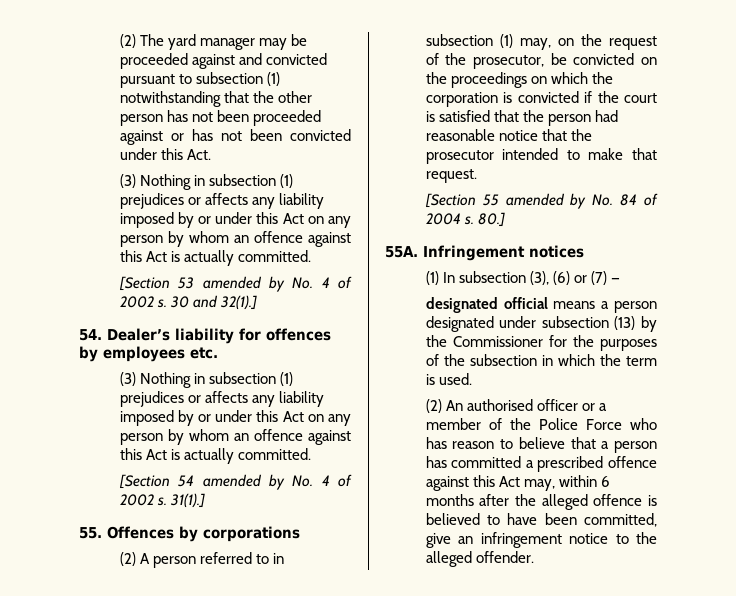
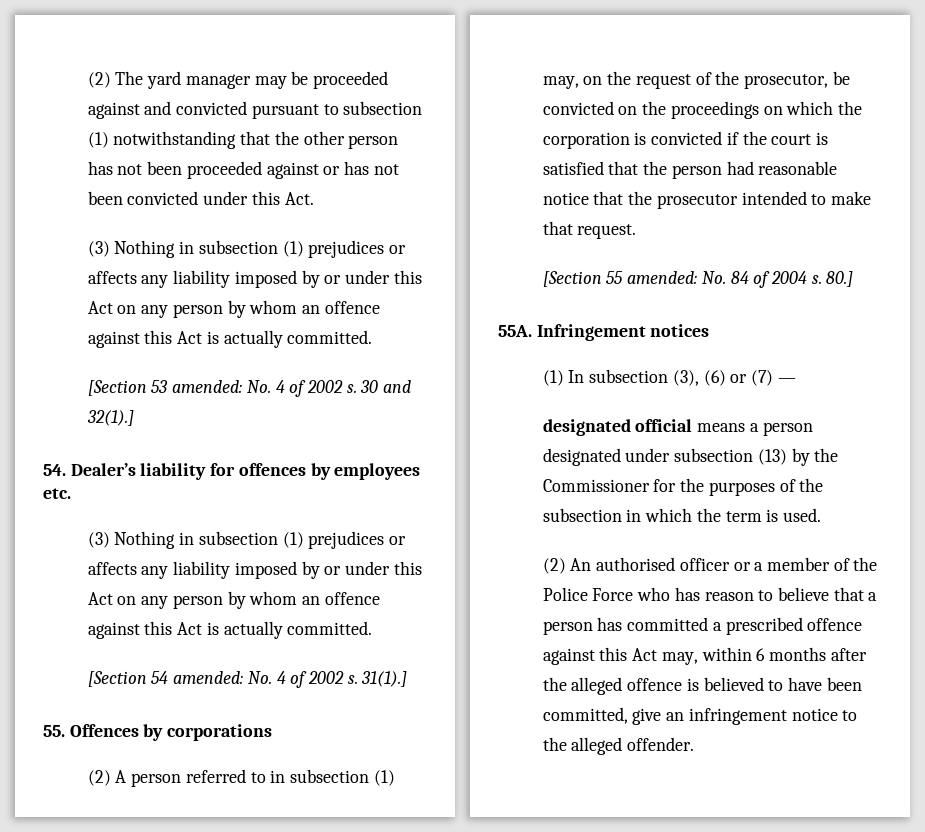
- [Section 53 amended by No. 4 of 2002 s.
+ [Section 53 amended: No. 4 of 2002 s.
- [Section 54 amended by No. 4 of 2002 s.
+ [Section 54 amended: No. 4 of 2002 s.
- [Section 55 amended by No. 84 of 2004 s.
+ [Section 55 amended: No. 84 of 2004 s.

